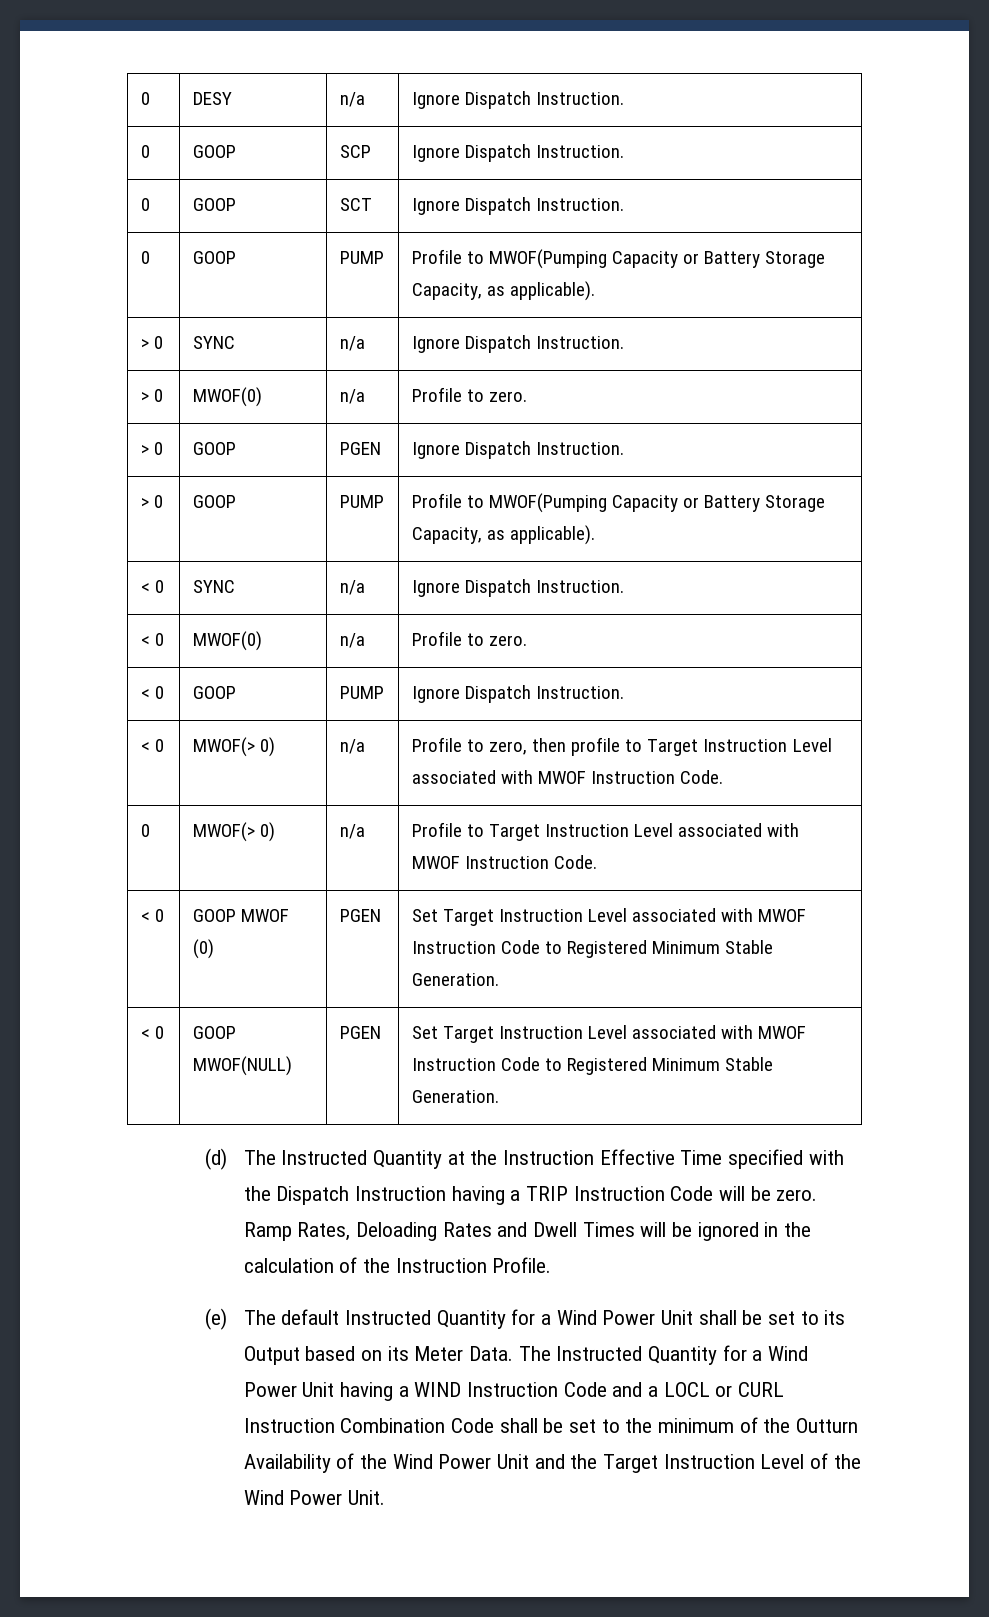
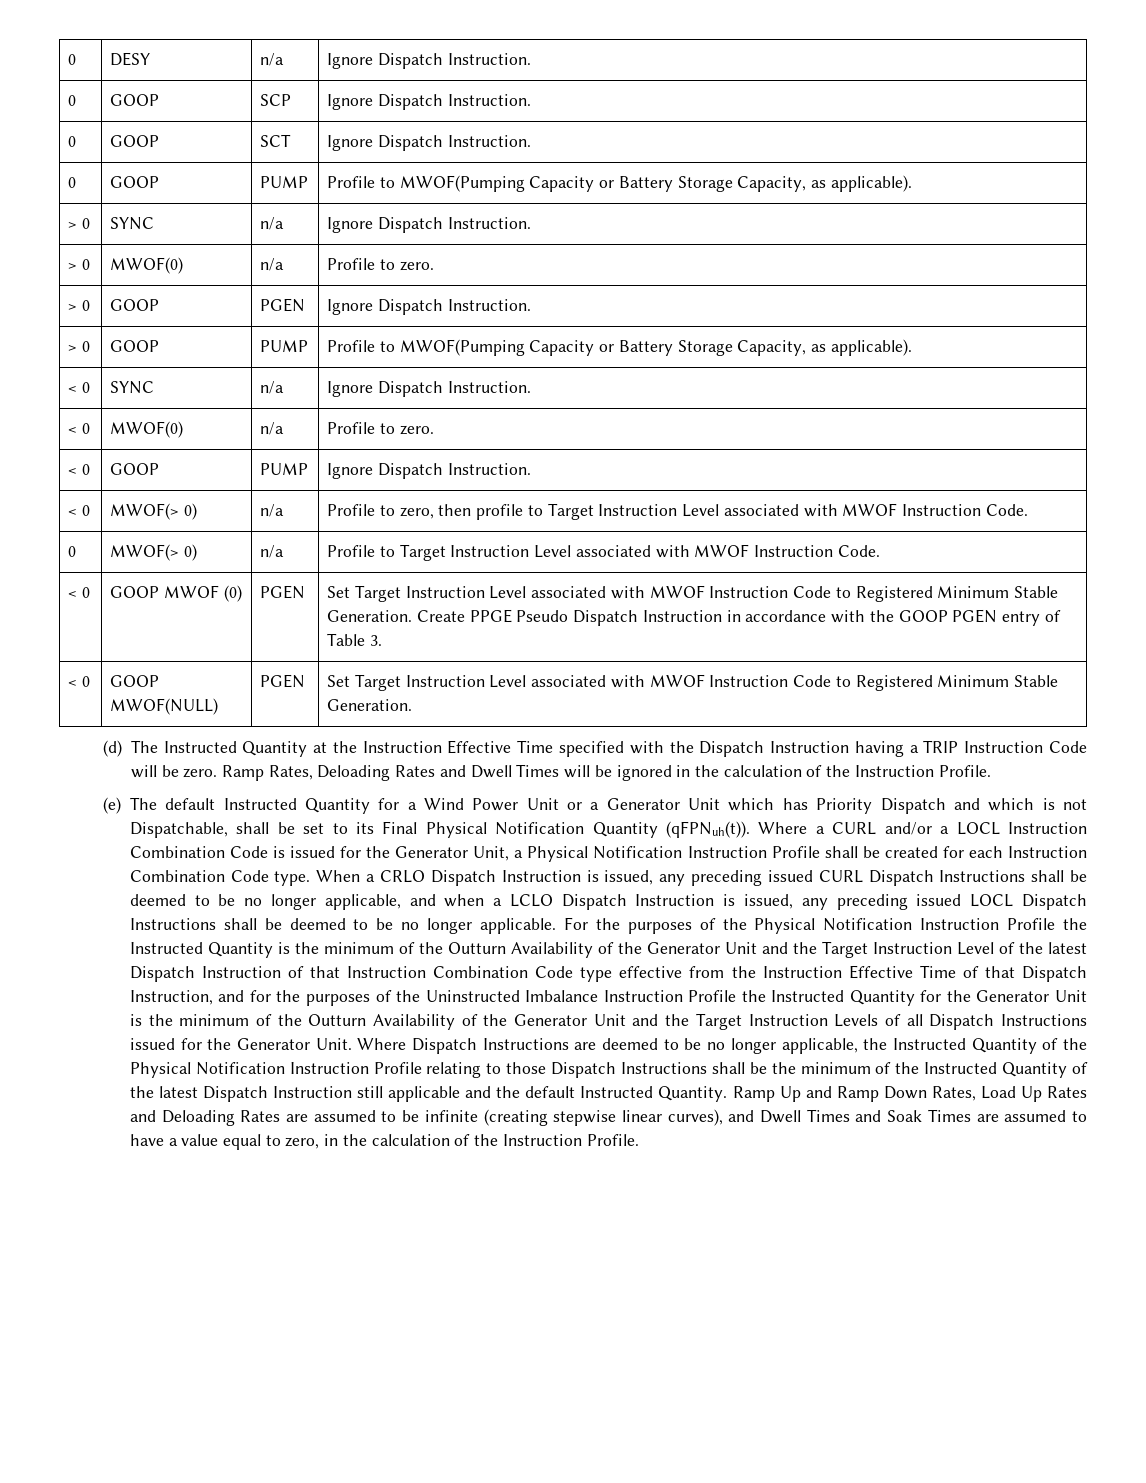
- < 0 | GOOP MWOF (0) | PGEN | Set Target Instruction Level associated with MWOF Instruction Code to Registered Minimum Stable Generation.
+ < 0 | GOOP MWOF (0) | PGEN | Set Target Instruction Level associated with MWOF Instruction Code to Registered Minimum Stable Generation. Create PPGE Pseudo Dispatch Instruction in accordance with the GOOP PGEN entry of Table 3.
- (e) The default Instructed Quantity for a Wind Power Unit shall be set to its Output based on its Meter Data. The Instructed Quantity for a Wind Power Unit having a WIND Instruction Code and a LOCL or CURL Instruction Combination Code shall be set to the minimum of the Outturn Availability of the Wind Power Unit and the Target Instruction Level of the Wind Power Unit.
+ (e) The default Instructed Quantity for a Wind Power Unit or a Generator Unit which has Priority Dispatch and which is not Dispatchable, shall be set to its Final Physical Notification Quantity (qFPNuh(t)). Where a CURL and/or a LOCL Instruction Combination Code is issued for the Generator Unit, a Physical Notification Instruction Profile shall be created for each Instruction Combination Code type. When a CRLO Dispatch Instruction is issued, any preceding issued CURL Dispatch Instructions shall be deemed to be no longer applicable, and when a LCLO Dispatch Instruction is issued, any preceding issued LOCL Dispatch Instructions shall be deemed to be no longer applicable. For the purposes of the Physical Notification Instruction Profile the Instructed Quantity is the minimum of the Outturn Availability of the Generator Unit and the Target Instruction Level of the latest Dispatch Instruction of that Instruction Combination Code type effective from the Instruction Effective Time of that Dispatch Instruction, and for the purposes of the Uninstructed Imbalance Instruction Profile the Instructed Quantity for the Generator Unit is the minimum of the Outturn Availability of the Generator Unit and the Target Instruction Levels of all Dispatch Instructions issued for the Generator Unit. Where Dispatch Instructions are deemed to be no longer applicable, the Instructed Quantity of the Physical Notification Instruction Profile relating to those Dispatch Instructions shall be the minimum of the Instructed Quantity of the latest Dispatch Instruction still applicable and the default Instructed Quantity. Ramp Up and Ramp Down Rates, Load Up Rates and Deloading Rates are assumed to be infinite (creating stepwise linear curves), and Dwell Times and Soak Times are assumed to have a value equal to zero, in the calculation of the Instruction Profile.

